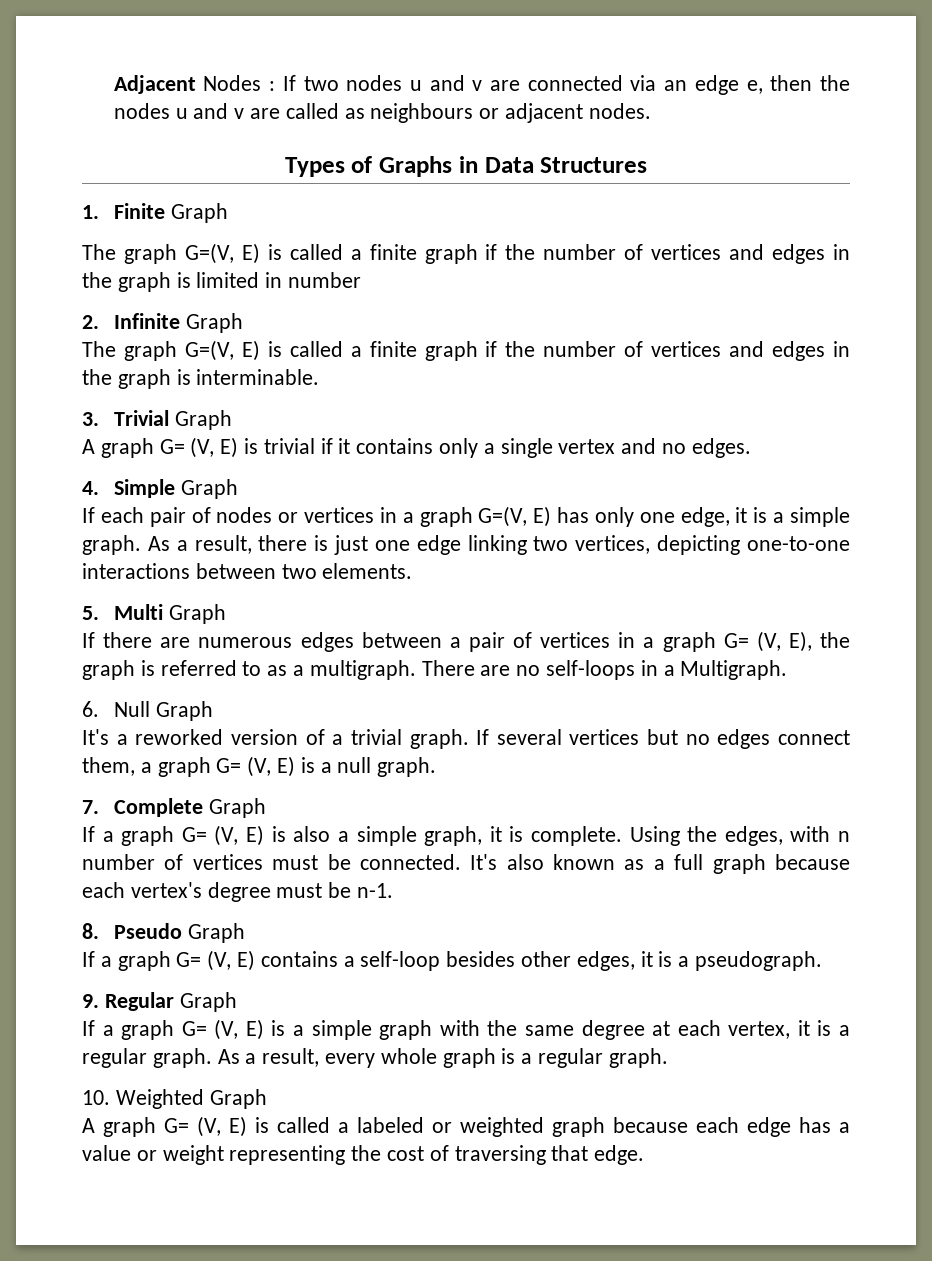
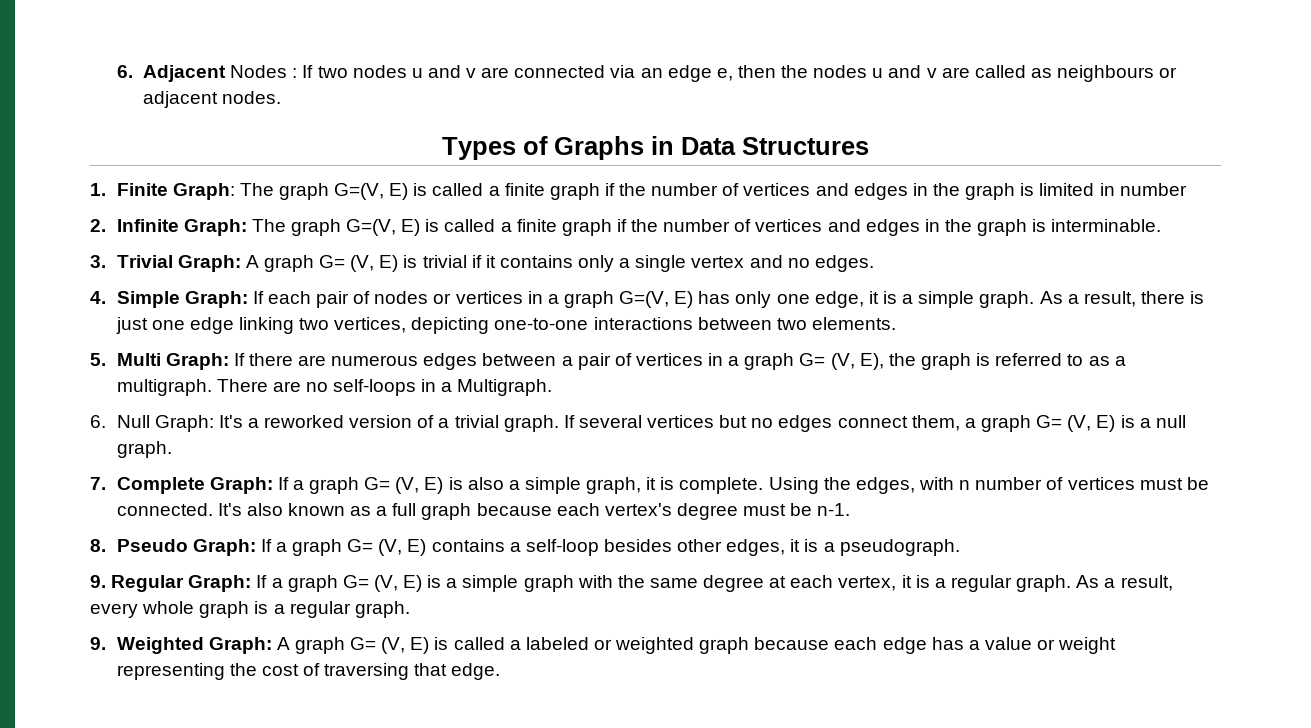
- Adjacent Nodes : If two nodes u and v are connected via an edge e, then the nodes u and v are called as neighbours or adjacent nodes.
+ 6. Adjacent Nodes : If two nodes u and v are connected via an edge e, then the nodes u and v are called as neighbours or adjacent nodes.
- 1. Finite Graph
- The graph G=(V, E) is called a finite graph if the number of vertices and edges in the graph is limited in number
+ 1. Finite Graph: The graph G=(V, E) is called a finite graph if the number of vertices and edges in the graph is limited in number
- 2. Infinite Graph
- The graph G=(V, E) is called a finite graph if the number of vertices and edges in the graph is interminable.
+ 2. Infinite Graph: The graph G=(V, E) is called a finite graph if the number of vertices and edges in the graph is interminable.
- 3. Trivial Graph
- A graph G= (V, E) is trivial if it contains only a single vertex and no edges.
+ 3. Trivial Graph: A graph G= (V, E) is trivial if it contains only a single vertex and no edges.
- 4. Simple Graph
- If each pair of nodes or vertices in a graph G=(V, E) has only one edge, it is a simple graph.
+ 4. Simple Graph: If each pair of nodes or vertices in a graph G=(V, E) has only one edge, it is a simple graph.
- 5. Multi Graph
- If there are numerous edges between a pair of vertices in a graph G= (V, E), the graph is referred to as a multigraph.
+ 5. Multi Graph: If there are numerous edges between a pair of vertices in a graph G= (V, E), the graph is referred to as a multigraph.
- 6. Null Graph
- It's a reworked version of a trivial graph.
+ 6. Null Graph: It's a reworked version of a trivial graph.
- 7. Complete Graph
- If a graph G= (V, E) is also a simple graph, it is complete.
+ 7. Complete Graph: If a graph G= (V, E) is also a simple graph, it is complete.
- 8. Pseudo Graph
- If a graph G= (V, E) contains a self-loop besides other edges, it is a pseudograph.
+ 8. Pseudo Graph: If a graph G= (V, E) contains a self-loop besides other edges, it is a pseudograph.
- 9. Regular Graph
- If a graph G= (V, E) is a simple graph with the same degree at each vertex, it is a regular graph.
+ 9. Regular Graph: If a graph G= (V, E) is a simple graph with the same degree at each vertex, it is a regular graph.
- 10. Weighted Graph
- A graph G= (V, E) is called a labeled or weighted graph because each edge has a value or weight representing the cost of traversing that edge.
+ 9. Weighted Graph: A graph G= (V, E) is called a labeled or weighted graph because each edge has a value or weight representing the cost of traversing that edge.

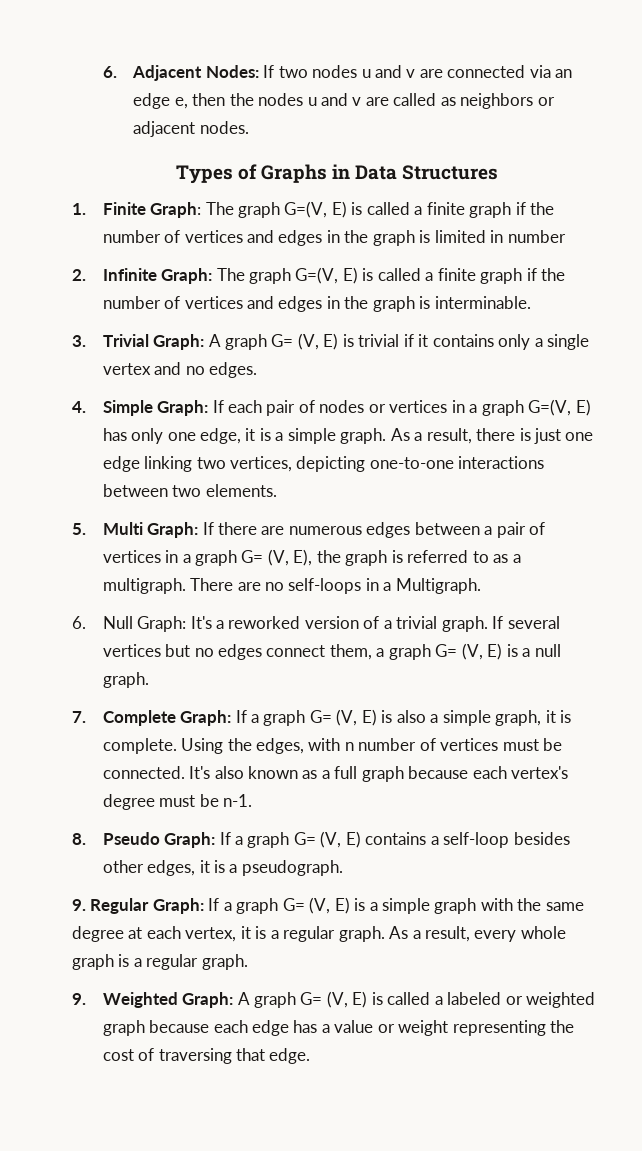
- 6. Adjacent Nodes : If two nodes u and v are connected via an edge e, then the nodes u and v are called as neighbours or adjacent nodes.
+ 6. Adjacent Nodes: If two nodes u and v are connected via an edge e, then the nodes u and v are called as neighbors or adjacent nodes.

